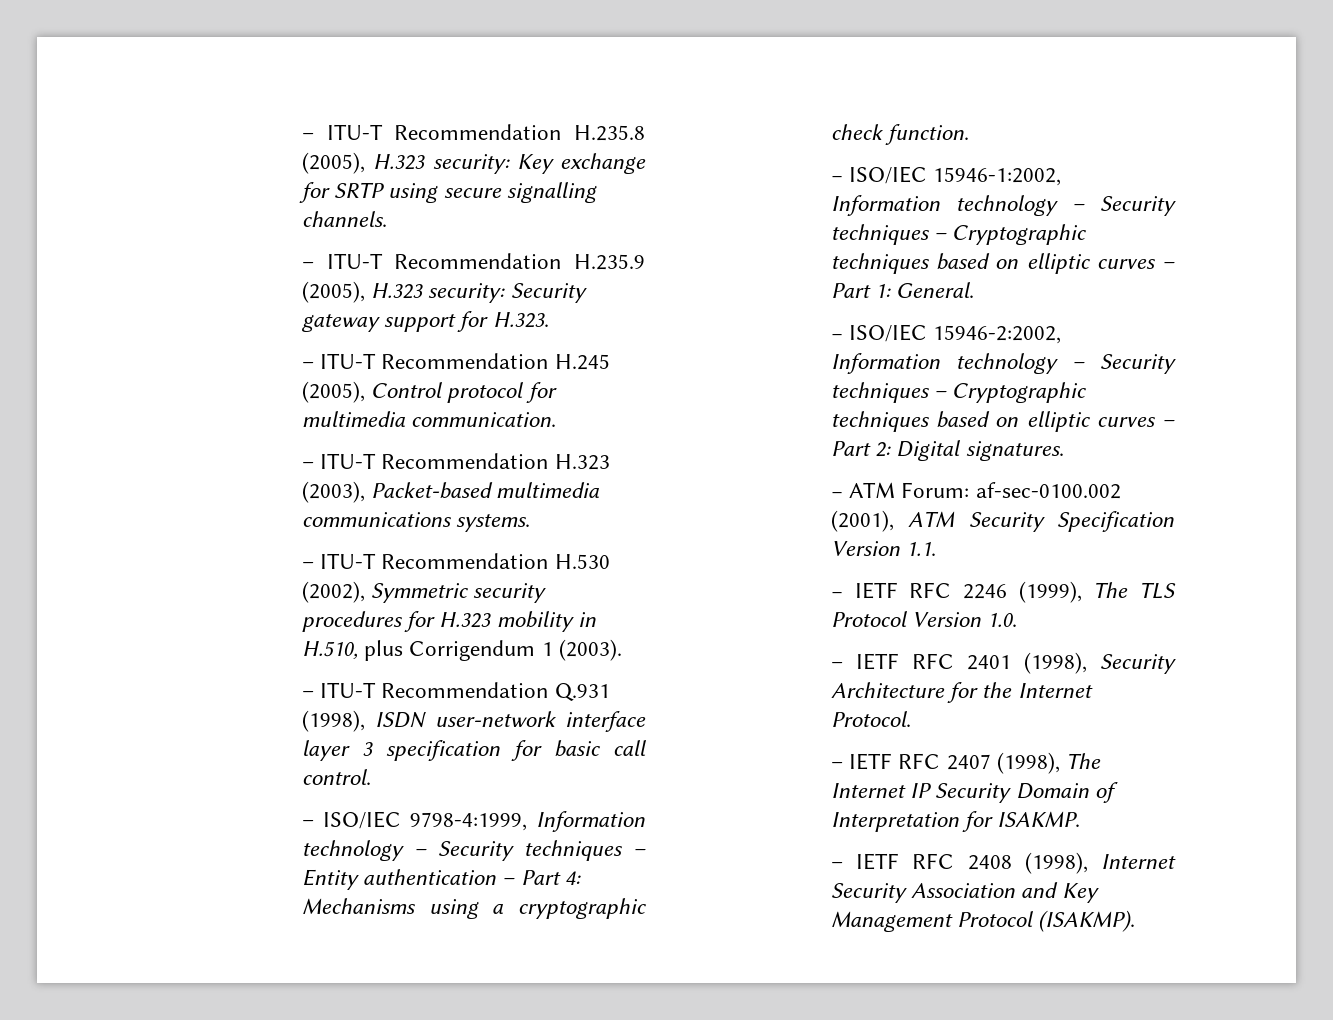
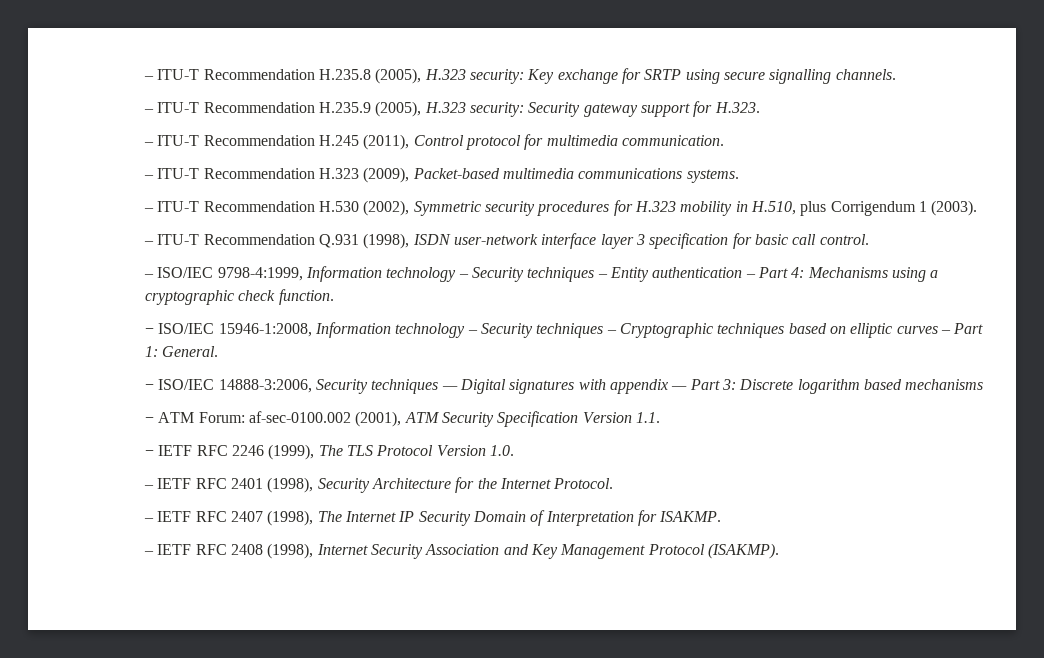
- – ITU-T Recommendation H.245 (2005), Control protocol for multimedia communication.
+ – ITU-T Recommendation H.245 (2011), Control protocol for multimedia communication.
- – ITU-T Recommendation H.323 (2003), Packet-based multimedia communications systems.
+ – ITU-T Recommendation H.323 (2009), Packet-based multimedia communications systems.
- − ISO/IEC 15946-1:2002, Information technology – Security techniques – Cryptographic techniques based on elliptic curves – Part 1: General.
+ − ISO/IEC 15946-1:2008, Information technology – Security techniques – Cryptographic techniques based on elliptic curves – Part 1: General.
- − ISO/IEC 15946-2:2002, Information technology – Security techniques – Cryptographic techniques based on elliptic curves – Part 2: Digital signatures.
+ − ISO/IEC 14888-3:2006, Security techniques — Digital signatures with appendix — Part 3: Discrete logarithm based mechanisms

